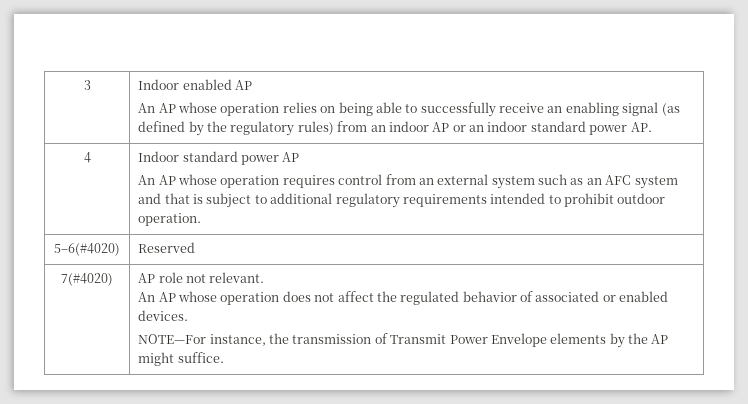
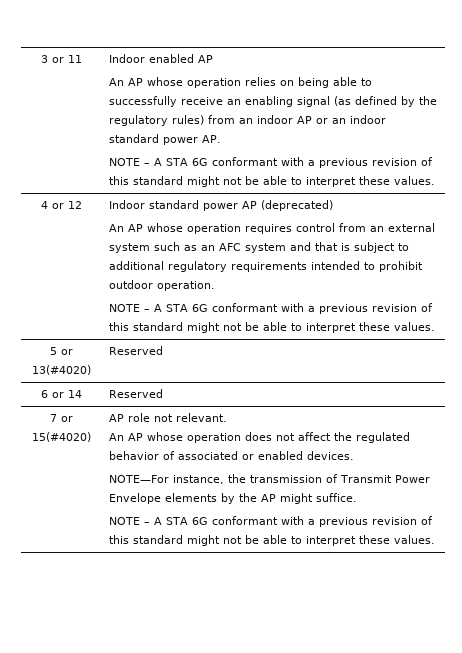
- 3
+ 3 or 11
  An AP whose operation relies on being able to successfully receive an enabling signal (as defined by the regulatory rules) from an indoor AP or an indoor standard power AP.
+ NOTE – A STA 6G conformant with a previous revision of this standard might not be able to interpret these values.
- 4
+ 4 or 12
- Indoor standard power AP
+ Indoor standard power AP (deprecated)
  An AP whose operation requires control from an external system such as an AFC system and that is subject to additional regulatory requirements intended to prohibit outdoor operation.
- 5–6(#4020) | Reserved
- 7(#4020) | AP role not relevant.
+ NOTE – A STA 6G conformant with a previous revision of this standard might not be able to interpret these values.
+ 5 or 13(#4020) | Reserved
+ 6 or 14 | Reserved
+ 7 or 15(#4020) | AP role not relevant.
  An AP whose operation does not affect the regulated behavior of associated or enabled devices.
  NOTE—For instance, the transmission of Transmit Power Envelope elements by the AP might suffice.
+ NOTE – A STA 6G conformant with a previous revision of this standard might not be able to interpret these values.

